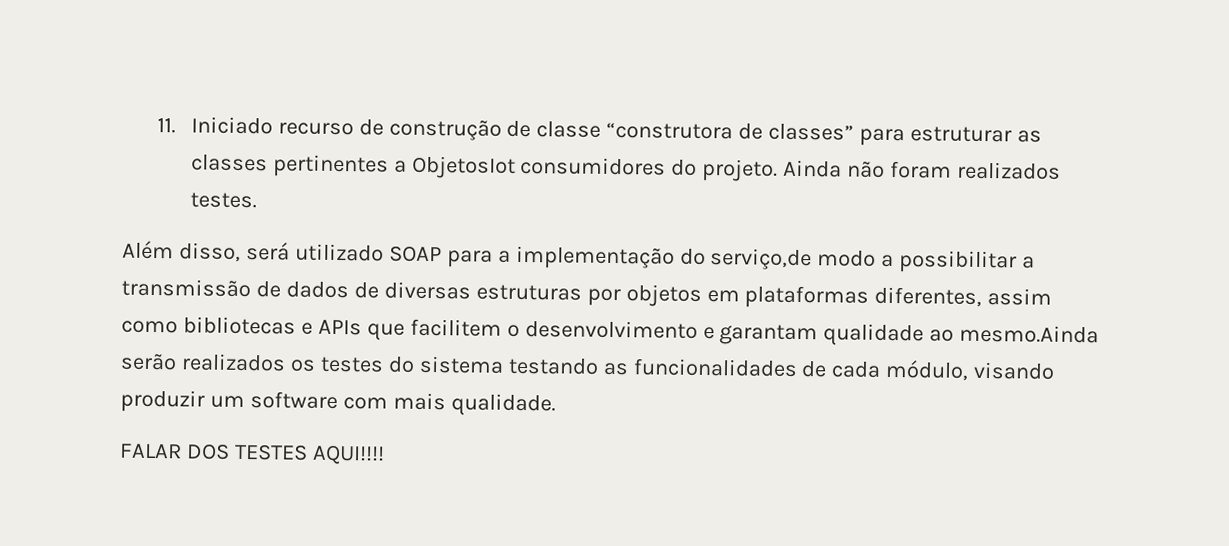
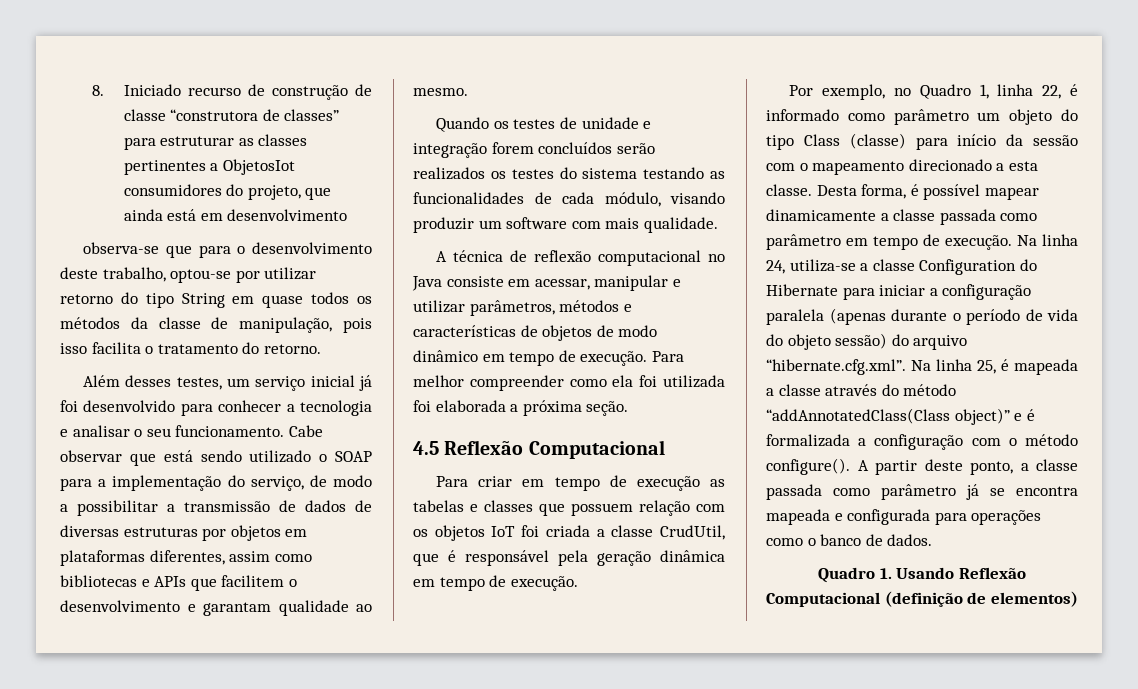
- 11. Iniciado recurso de construção de classe “construtora de classes” para estruturar as classes pertinentes a ObjetosIot consumidores do projeto. Ainda não foram realizados testes.
- Além disso, será utilizado SOAP para a implementação do serviço,de modo a possibilitar a transmissão de dados de diversas estruturas por objetos em plataformas diferentes, assim como bibliotecas e APIs que facilitem o desenvolvimento e garantam qualidade ao mesmo.Ainda serão realizados os testes do sistema testando as funcionalidades de cada módulo, visando produzir um software com mais qualidade.
+ 8. Iniciado recurso de construção de classe “construtora de classes” para estruturar as classes pertinentes a ObjetosIot consumidores do projeto, que ainda está em desenvolvimento
+ observa-se que para o desenvolvimento deste trabalho, optou-se por utilizar retorno do tipo String em quase todos os métodos da classe de manipulação, pois isso facilita o tratamento do retorno.
+ Além desses testes, um serviço inicial já foi desenvolvido para conhecer a tecnologia e analisar o seu funcionamento. Cabe observar que está sendo utilizado o SOAP para a implementação do serviço, de modo a possibilitar a transmissão de dados de diversas estruturas por objetos em plataformas diferentes, assim como bibliotecas e APIs que facilitem o desenvolvimento e garantam qualidade ao mesmo.
+ Quando os testes de unidade e integração forem concluídos serão realizados os testes do sistema testando as funcionalidades de cada módulo, visando produzir um software com mais qualidade.
- FALAR DOS TESTES AQUI!!!!
+ A técnica de reflexão computacional no Java consiste em acessar, manipular e utilizar parâmetros, métodos e características de objetos de modo dinâmico em tempo de execução. Para melhor compreender como ela foi utilizada foi elaborada a próxima seção.
+ 4.5 Reflexão Computacional
+ Para criar em tempo de execução as tabelas e classes que possuem relação com os objetos IoT foi criada a classe CrudUtil, que é responsável pela geração dinâmica em tempo de execução.
+ Por exemplo, no Quadro 1, linha 22, é informado como parâmetro um objeto do tipo Class (classe) para início da sessão com o mapeamento direcionado a esta classe. Desta forma, é possível mapear dinamicamente a classe passada como parâmetro em tempo de execução. Na linha 24, utiliza-se a classe Configuration do Hibernate para iniciar a configuração paralela (apenas durante o período de vida do objeto sessão) do arquivo “hibernate.cfg.xml”. Na linha 25, é mapeada a classe através do método “addAnnotatedClass(Class object)” e é formalizada a configuração com o método configure(). A partir deste ponto, a classe passada como parâmetro já se encontra mapeada e configurada para operações como o banco de dados.
+ Quadro 1. Usando Reflexão Computacional (definição de elementos)

